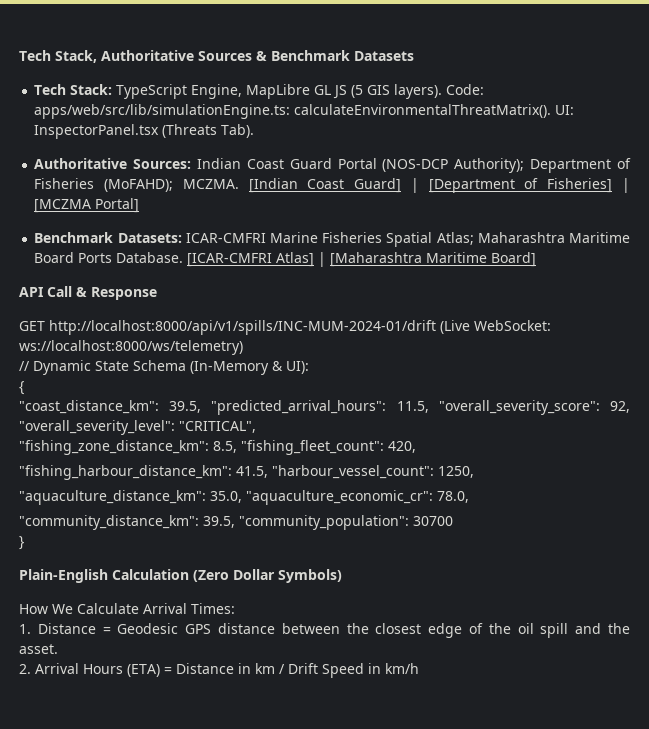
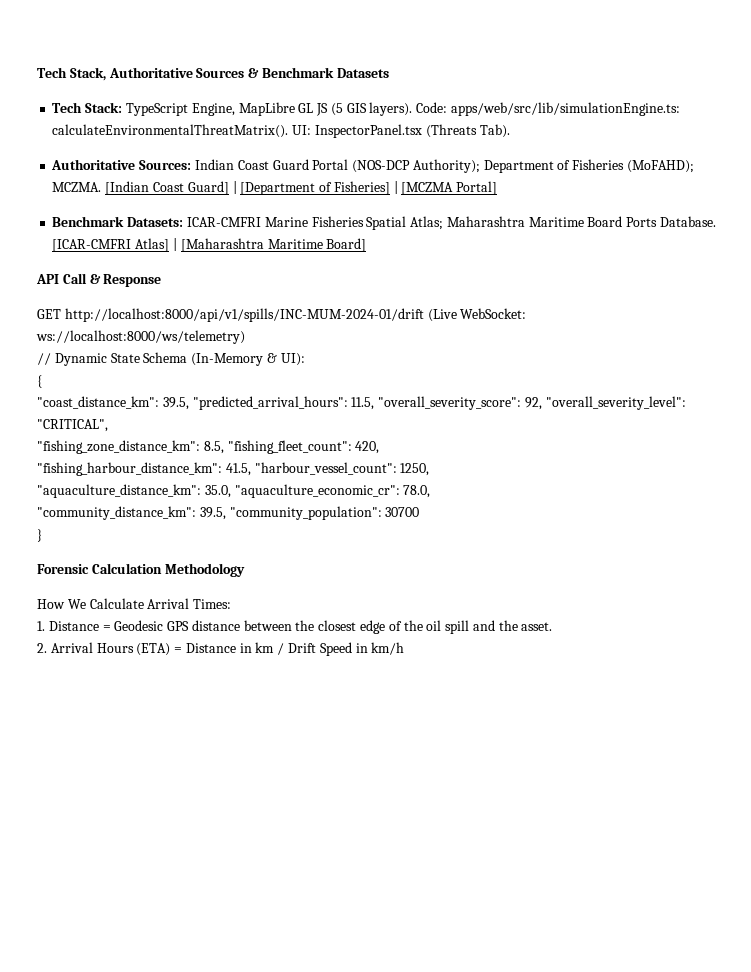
- Plain-English Calculation (Zero Dollar Symbols)
+ Forensic Calculation Methodology

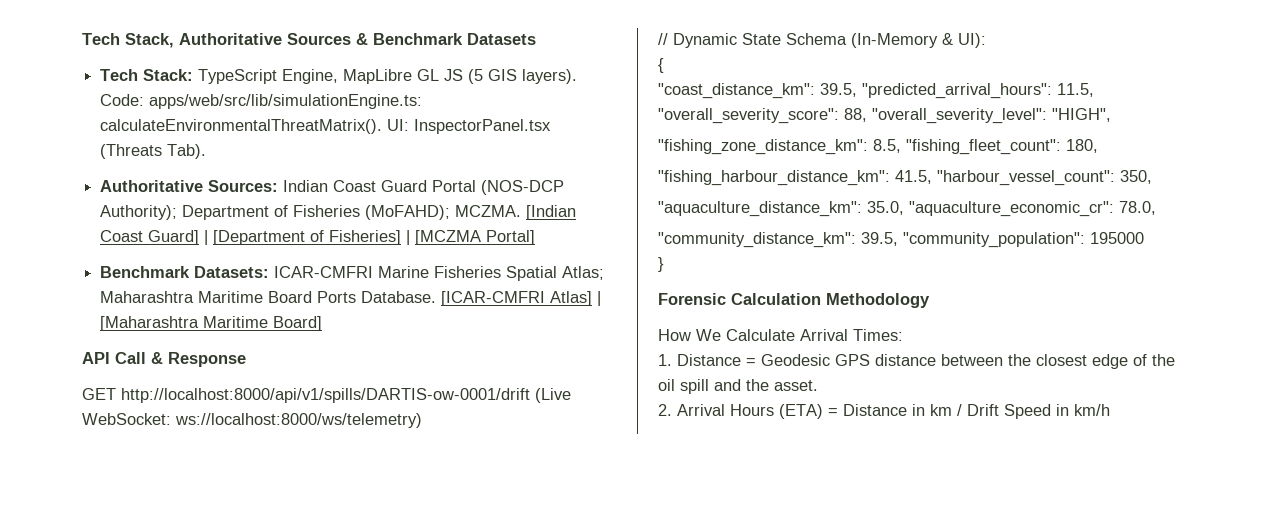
- GET http://localhost:8000/api/v1/spills/INC-MUM-2024-01/drift (Live WebSocket: ws://localhost:8000/ws/telemetry)
+ GET http://localhost:8000/api/v1/spills/DARTIS-ow-0001/drift (Live WebSocket: ws://localhost:8000/ws/telemetry)
- "coast_distance_km": 39.5, "predicted_arrival_hours": 11.5, "overall_severity_score": 92, "overall_severity_level": "CRITICAL",
+ "coast_distance_km": 39.5, "predicted_arrival_hours": 11.5, "overall_severity_score": 88, "overall_severity_level": "HIGH",
- "fishing_zone_distance_km": 8.5, "fishing_fleet_count": 420,
+ "fishing_zone_distance_km": 8.5, "fishing_fleet_count": 180,
- "fishing_harbour_distance_km": 41.5, "harbour_vessel_count": 1250,
+ "fishing_harbour_distance_km": 41.5, "harbour_vessel_count": 350,
- "community_distance_km": 39.5, "community_population": 30700
+ "community_distance_km": 39.5, "community_population": 195000

